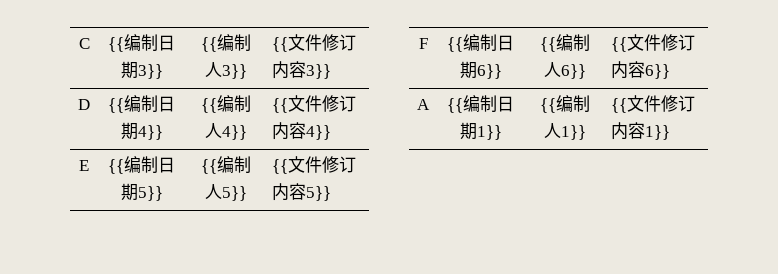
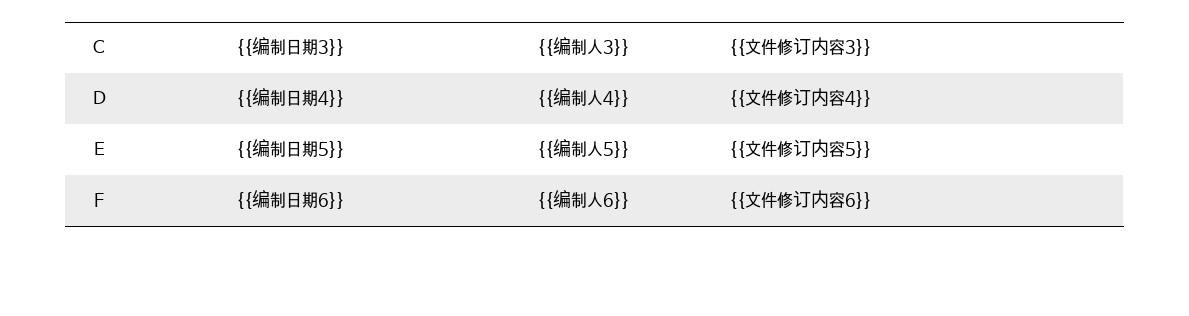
- A | {{编制日期1}} | {{编制人1}} | {{文件修订内容1}}

